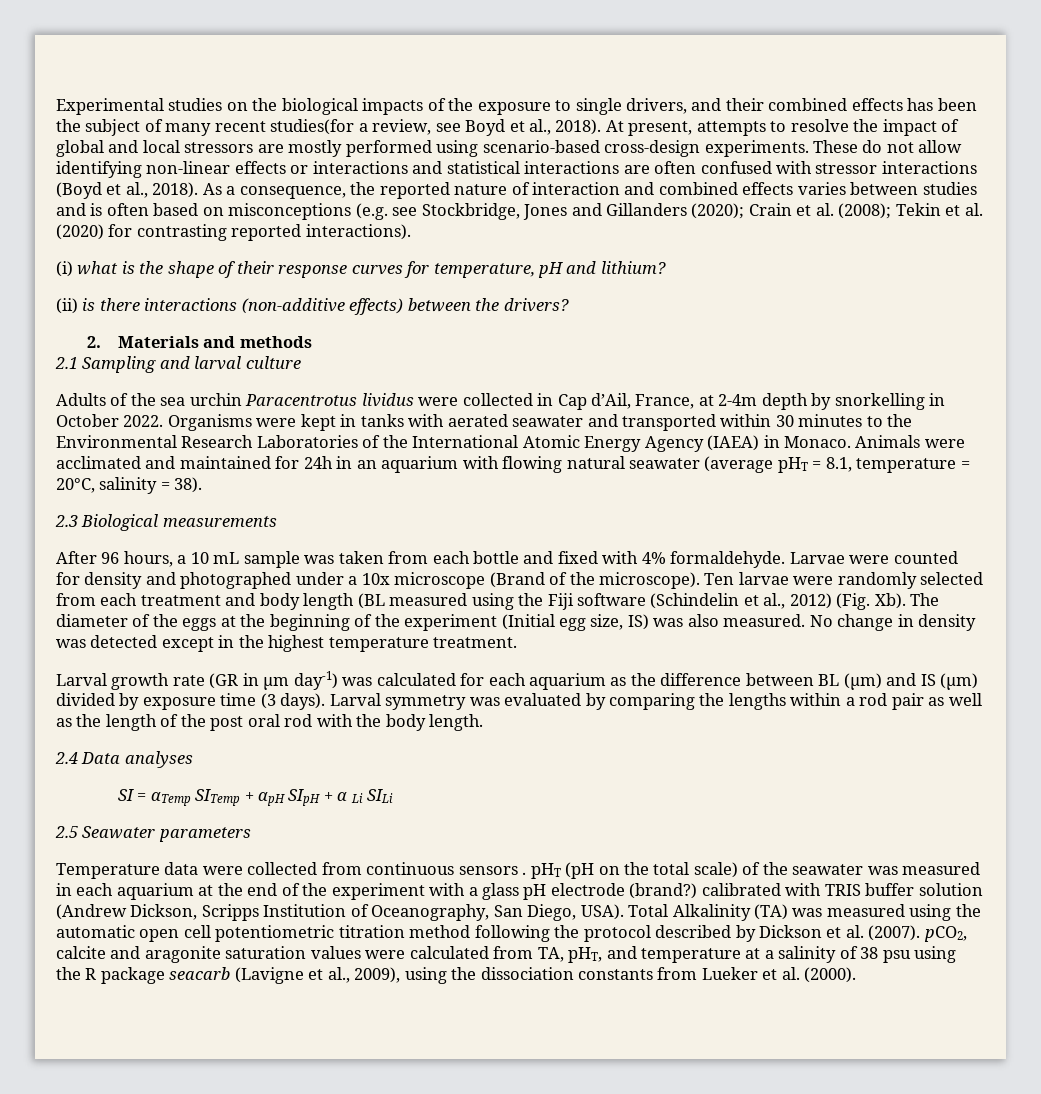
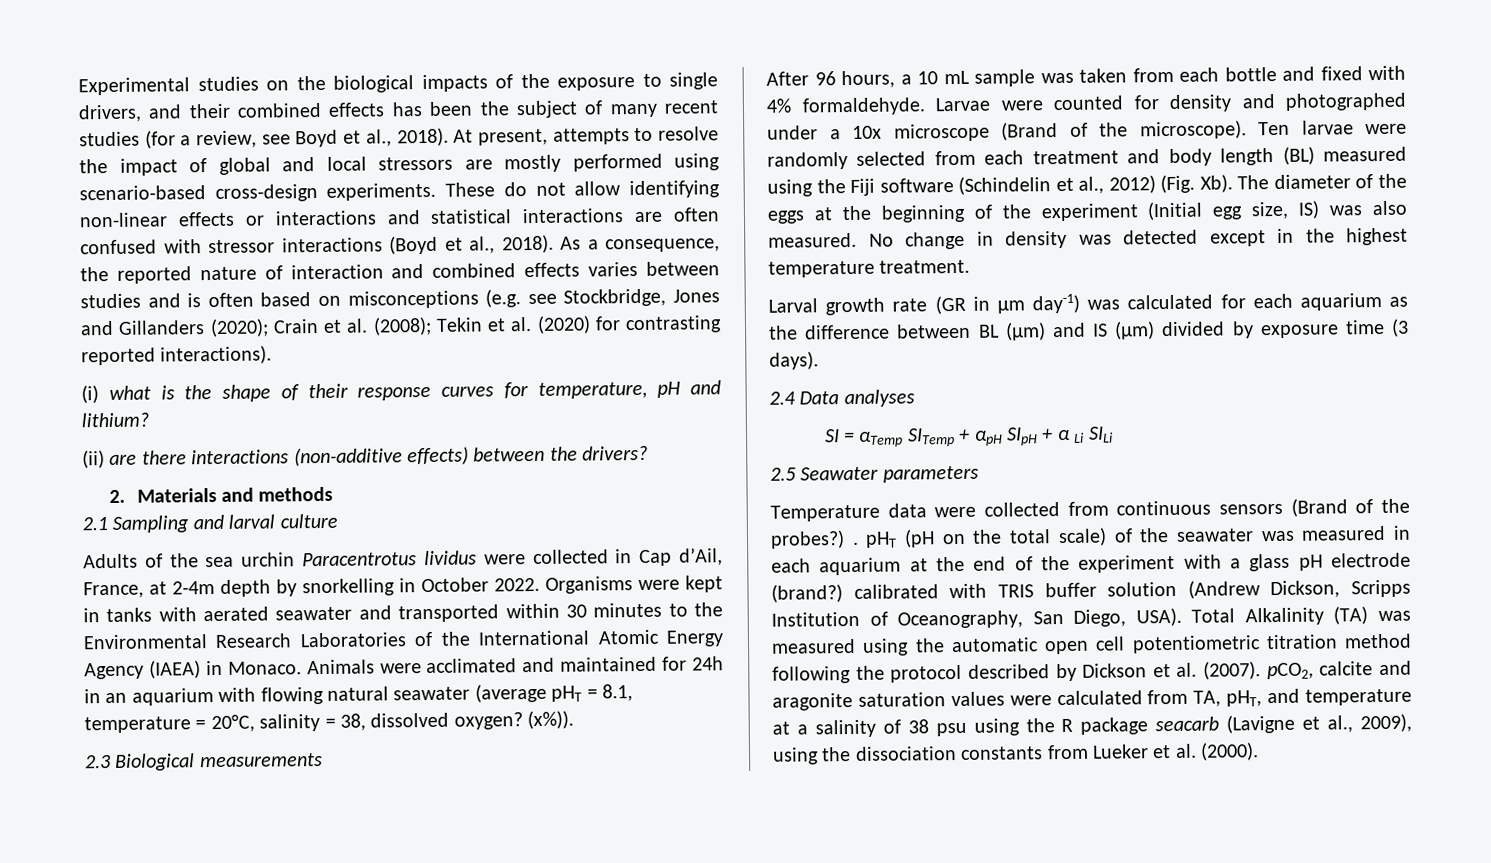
- Experimental studies on the biological impacts of the exposure to single drivers, and their combined effects has been the subject of many recent studies(for a review, see Boyd et al., 2018).
+ Experimental studies on the biological impacts of the exposure to single drivers, and their combined effects has been the subject of many recent studies (for a review, see Boyd et al., 2018).
- (ii) is there interactions (non-additive effects) between the drivers?
+ (ii) are there interactions (non-additive effects) between the drivers?
- Animals were acclimated and maintained for 24h in an aquarium with flowing natural seawater (average pHT = 8.1, temperature = 20°C, salinity = 38).
+ Animals were acclimated and maintained for 24h in an aquarium with flowing natural seawater (average pHT = 8.1, temperature = 20°C, salinity = 38, dissolved oxygen? (x%)).
- Ten larvae were randomly selected from each treatment and body length (BL measured using the Fiji software (Schindelin et al., 2012) (Fig. Xb). The diameter of the eggs at the beginning of the experiment (Initial egg size, IS) was also measured.
+ Ten larvae were randomly selected from each treatment and body length (BL) measured using the Fiji software (Schindelin et al., 2012) (Fig. Xb). The diameter of the eggs at the beginning of the experiment (Initial egg size, IS) was also measured.
- Larval symmetry was evaluated by comparing the lengths within a rod pair as well as the length of the post oral rod with the body length.
- Temperature data were collected from continuous sensors . pHT (pH on the total scale) of the seawater was measured in each aquarium at the end of the experiment with a glass pH electrode (brand?) calibrated with TRIS buffer solution (Andrew Dickson, Scripps Institution of Oceanography, San Diego, USA).
+ Temperature data were collected from continuous sensors (Brand of the probes?) . pHT (pH on the total scale) of the seawater was measured in each aquarium at the end of the experiment with a glass pH electrode (brand?) calibrated with TRIS buffer solution (Andrew Dickson, Scripps Institution of Oceanography, San Diego, USA).

